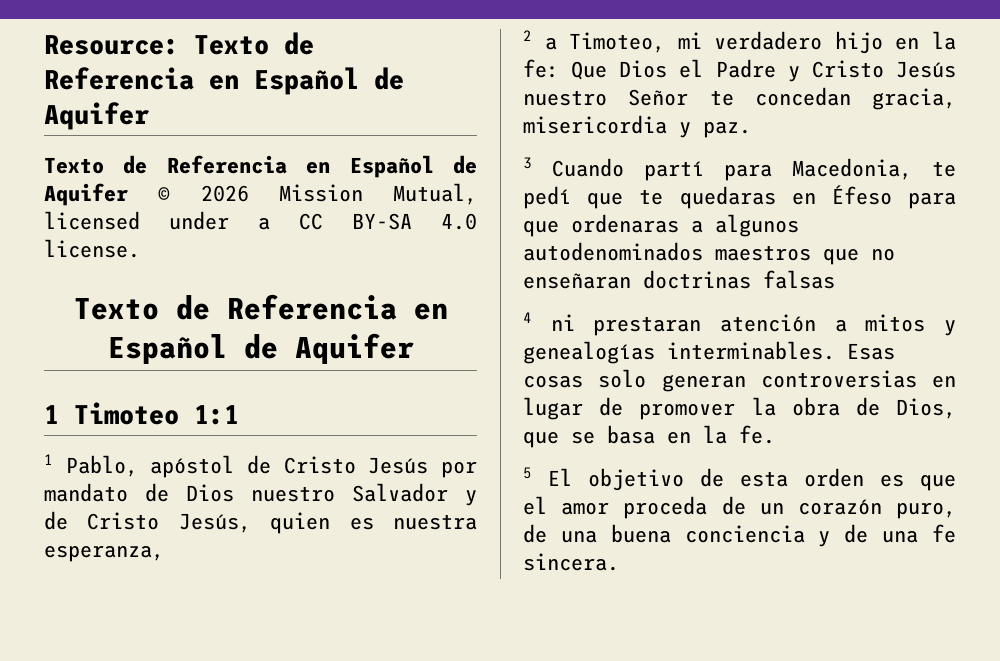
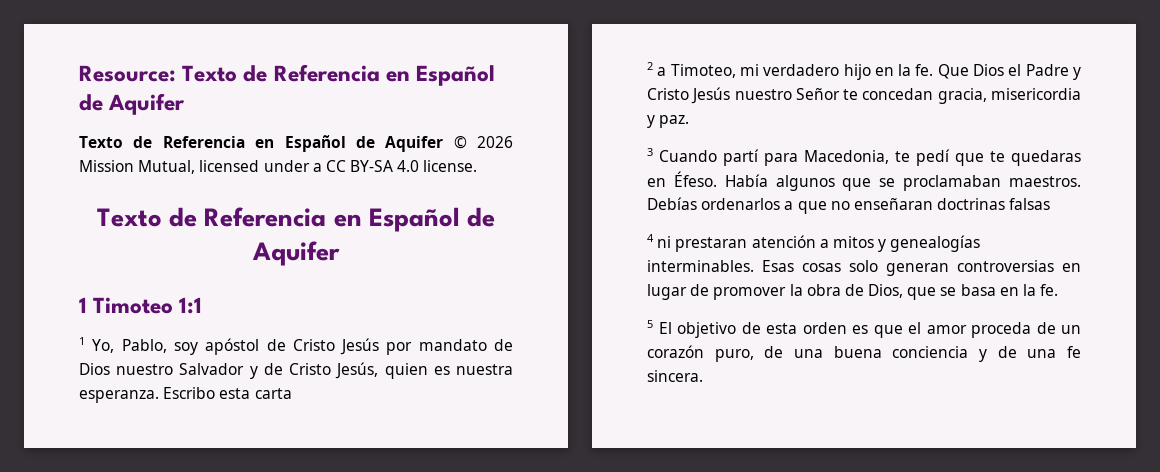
- 1 Pablo, apóstol de Cristo Jesús por mandato de Dios nuestro Salvador y de Cristo Jesús, quien es nuestra esperanza,
+ 1 Yo, Pablo, soy apóstol de Cristo Jesús por mandato de Dios nuestro Salvador y de Cristo Jesús, quien es nuestra esperanza. Escribo esta carta
- 2 a Timoteo, mi verdadero hijo en la fe: Que Dios el Padre y Cristo Jesús nuestro Señor te concedan gracia, misericordia y paz.
+ 2 a Timoteo, mi verdadero hijo en la fe. Que Dios el Padre y Cristo Jesús nuestro Señor te concedan gracia, misericordia y paz.
- 3 Cuando partí para Macedonia, te pedí que te quedaras en Éfeso para que ordenaras a algunos autodenominados maestros que no enseñaran doctrinas falsas
+ 3 Cuando partí para Macedonia, te pedí que te quedaras en Éfeso. Había algunos que se proclamaban maestros. Debías ordenarlos a que no enseñaran doctrinas falsas

